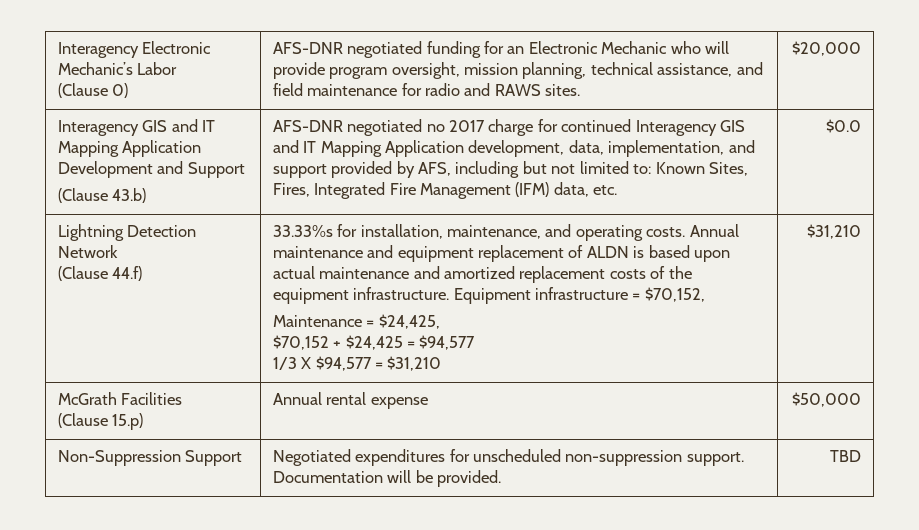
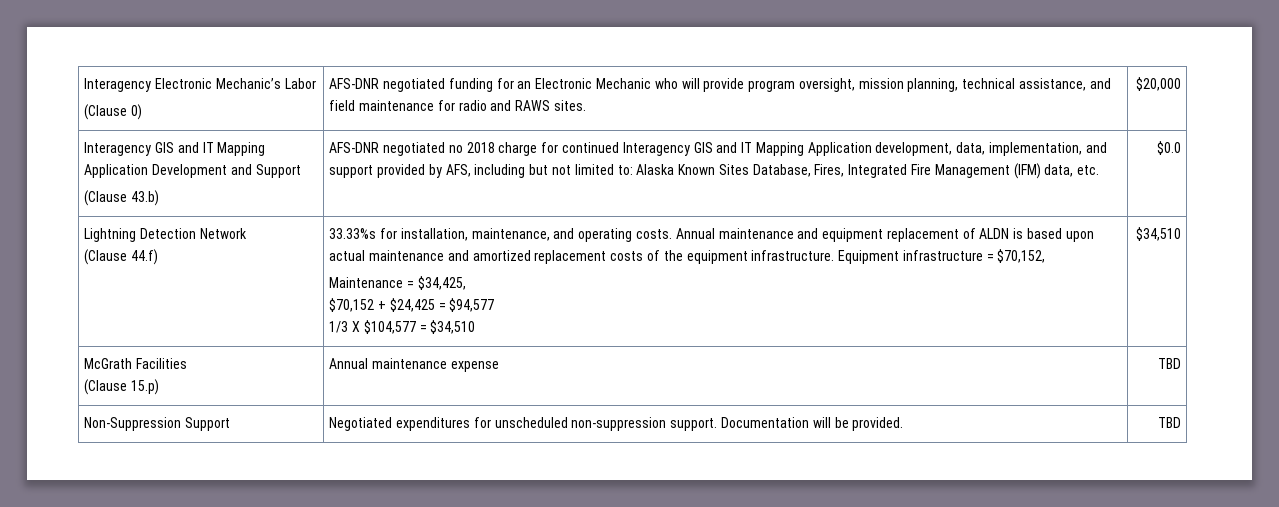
- AFS-DNR negotiated no 2017 charge for continued Interagency GIS and IT Mapping Application development, data, implementation, and support provided by AFS, including but not limited to: Known Sites, Fires, Integrated Fire Management (IFM) data, etc.
+ AFS-DNR negotiated no 2018 charge for continued Interagency GIS and IT Mapping Application development, data, implementation, and support provided by AFS, including but not limited to: Alaska Known Sites Database, Fires, Integrated Fire Management (IFM) data, etc.
- Maintenance = $24,425,
+ Maintenance = $34,425,
- 1/3 X $94,577 = $31,210 | $31,210
+ 1/3 X $104,577 = $34,510 | $34,510
  McGrath Facilities
- (Clause 15.p) | Annual rental expense | $50,000
+ (Clause 15.p) | Annual maintenance expense | TBD

